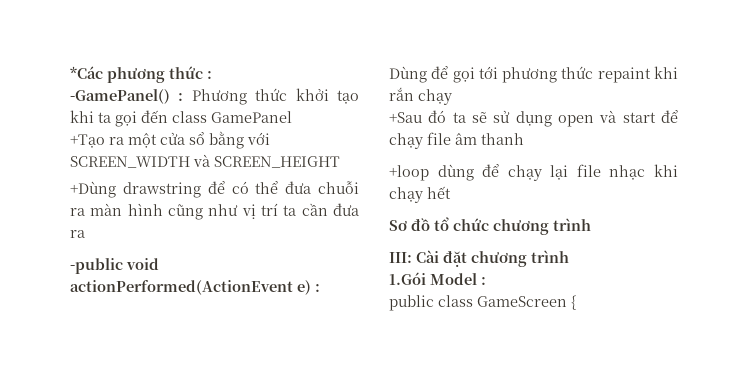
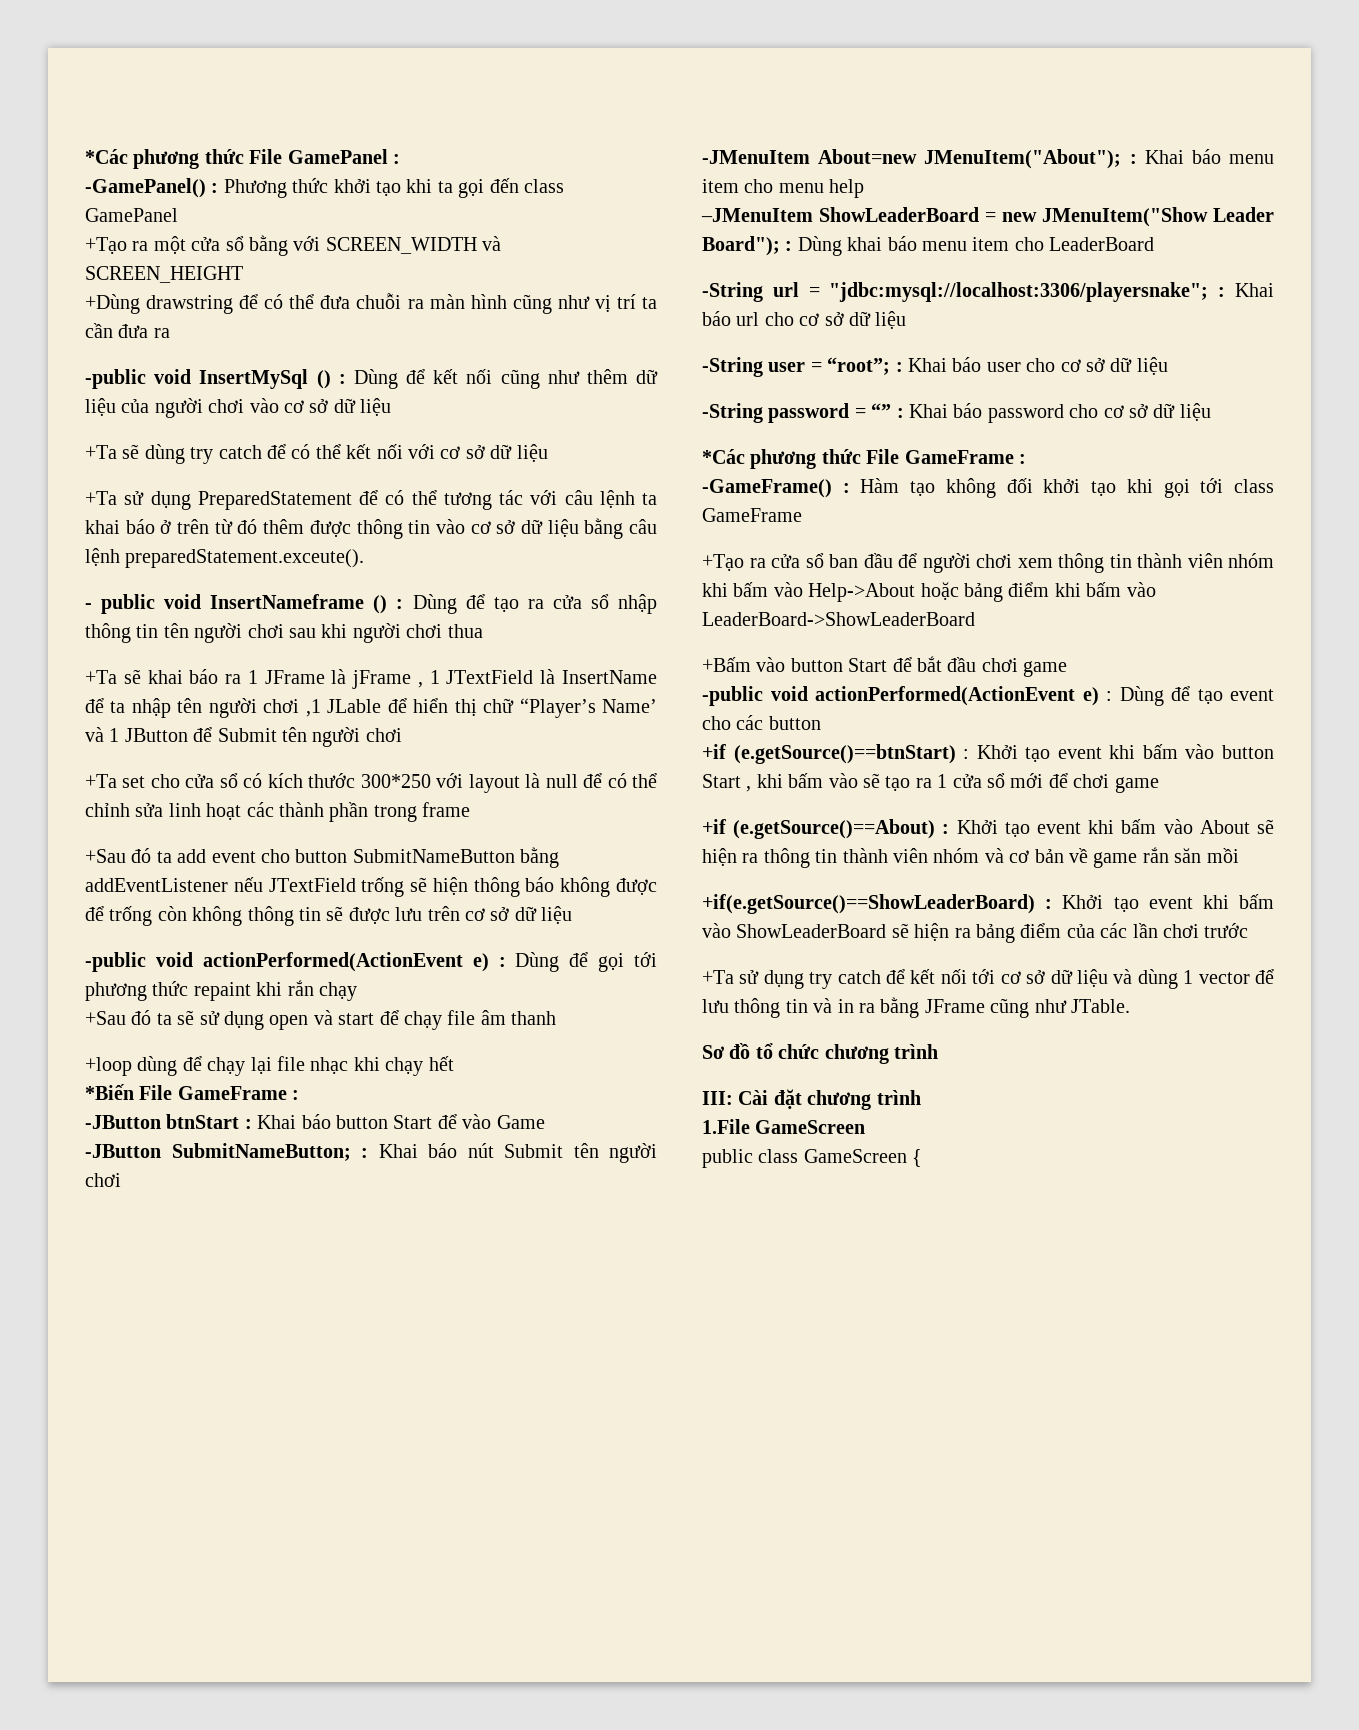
- *Các phương thức :
+ *Các phương thức File GamePanel :
+ -public void InsertMySql () : Dùng để kết nối cũng như thêm dữ liệu của người chơi vào cơ sở dữ liệu
+ +Ta sẽ dùng try catch để có thể kết nối với cơ sở dữ liệu
+ +Ta sử dụng PreparedStatement để có thể tương tác với câu lệnh ta khai báo ở trên từ đó thêm được thông tin vào cơ sở dữ liệu bằng câu lệnh preparedStatement.exceute().
+ - public void InsertNameframe () : Dùng để tạo ra cửa sổ nhập thông tin tên người chơi sau khi người chơi thua
+ +Ta sẽ khai báo ra 1 JFrame là jFrame , 1 JTextField là InsertName để ta nhập tên người chơi ,1 JLable để hiển thị chữ “Player’s Name’ và 1 JButton để Submit tên người chơi
+ +Ta set cho cửa sổ có kích thước 300*250 với layout là null để có thể chỉnh sửa linh hoạt các thành phần trong frame
+ +Sau đó ta add event cho button SubmitNameButton bằng addEventListener nếu JTextField trống sẽ hiện thông báo không được để trống còn không thông tin sẽ được lưu trên cơ sở dữ liệu
+ *Biến File GameFrame :
+ -JButton btnStart : Khai báo button Start để vào Game
+ -JButton SubmitNameButton; : Khai báo nút Submit tên người chơi
+ -JMenuItem About=new JMenuItem("About"); : Khai báo menu item cho menu help
+ –JMenuItem ShowLeaderBoard = new JMenuItem("Show Leader Board"); : Dùng khai báo menu item cho LeaderBoard
+ -String url = "jdbc:mysql://localhost:3306/playersnake"; : Khai báo url cho cơ sở dữ liệu
+ -String user = “root”; : Khai báo user cho cơ sở dữ liệu
+ -String password = “” : Khai báo password cho cơ sở dữ liệu
+ *Các phương thức File GameFrame :
+ -GameFrame() : Hàm tạo không đối khởi tạo khi gọi tới class GameFrame
+ +Tạo ra cửa sổ ban đầu để người chơi xem thông tin thành viên nhóm khi bấm vào Help->About hoặc bảng điểm khi bấm vào LeaderBoard->ShowLeaderBoard
+ +Bấm vào button Start để bắt đầu chơi game
+ -public void actionPerformed(ActionEvent e) : Dùng để tạo event cho các button
+ +if (e.getSource()==btnStart) : Khởi tạo event khi bấm vào button Start , khi bấm vào sẽ tạo ra 1 cửa sổ mới để chơi game
+ +if (e.getSource()==About) : Khởi tạo event khi bấm vào About sẽ hiện ra thông tin thành viên nhóm và cơ bản về game rắn săn mồi
+ +if(e.getSource()==ShowLeaderBoard) : Khởi tạo event khi bấm vào ShowLeaderBoard sẽ hiện ra bảng điểm của các lần chơi trước
+ +Ta sử dụng try catch để kết nối tới cơ sở dữ liệu và dùng 1 vector để lưu thông tin và in ra bằng JFrame cũng như JTable.
- 1.Gói Model :
+ 1.File GameScreen

